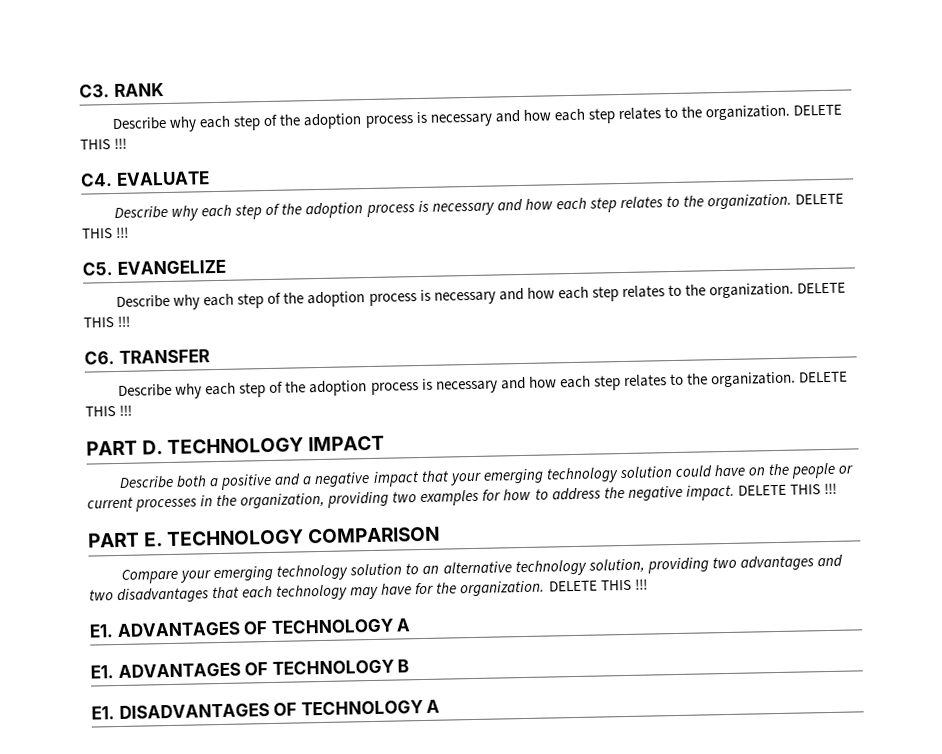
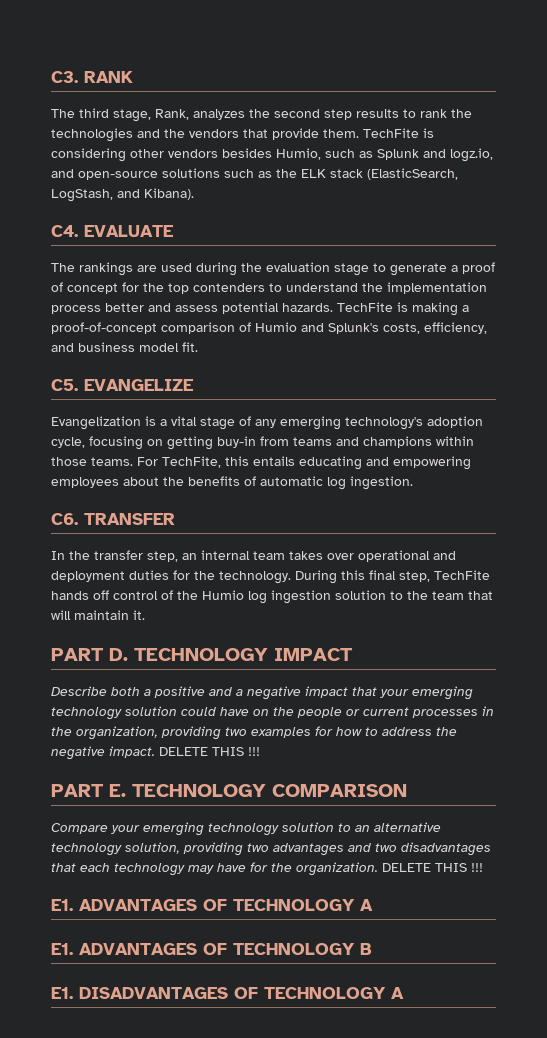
  C3. RANK
- Describe why each step of the adoption process is necessary and how each step relates to the organization. DELETE THIS !!!
+ The third stage, Rank, analyzes the second step results to rank the technologies and the vendors that provide them. TechFite is considering other vendors besides Humio, such as Splunk and logz.io, and open-source solutions such as the ELK stack (ElasticSearch, LogStash, and Kibana).
  C4. EVALUATE
- Describe why each step of the adoption process is necessary and how each step relates to the organization. DELETE THIS !!!
+ The rankings are used during the evaluation stage to generate a proof of concept for the top contenders to understand the implementation process better and assess potential hazards. TechFite is making a proof-of-concept comparison of Humio and Splunk's costs, efficiency, and business model fit.
  C5. EVANGELIZE
- Describe why each step of the adoption process is necessary and how each step relates to the organization. DELETE THIS !!!
+ Evangelization is a vital stage of any emerging technology's adoption cycle, focusing on getting buy-in from teams and champions within those teams. For TechFite, this entails educating and empowering employees about the benefits of automatic log ingestion.
  C6. TRANSFER
- Describe why each step of the adoption process is necessary and how each step relates to the organization. DELETE THIS !!!
+ In the transfer step, an internal team takes over operational and deployment duties for the technology. During this final step, TechFite hands off control of the Humio log ingestion solution to the team that will maintain it.

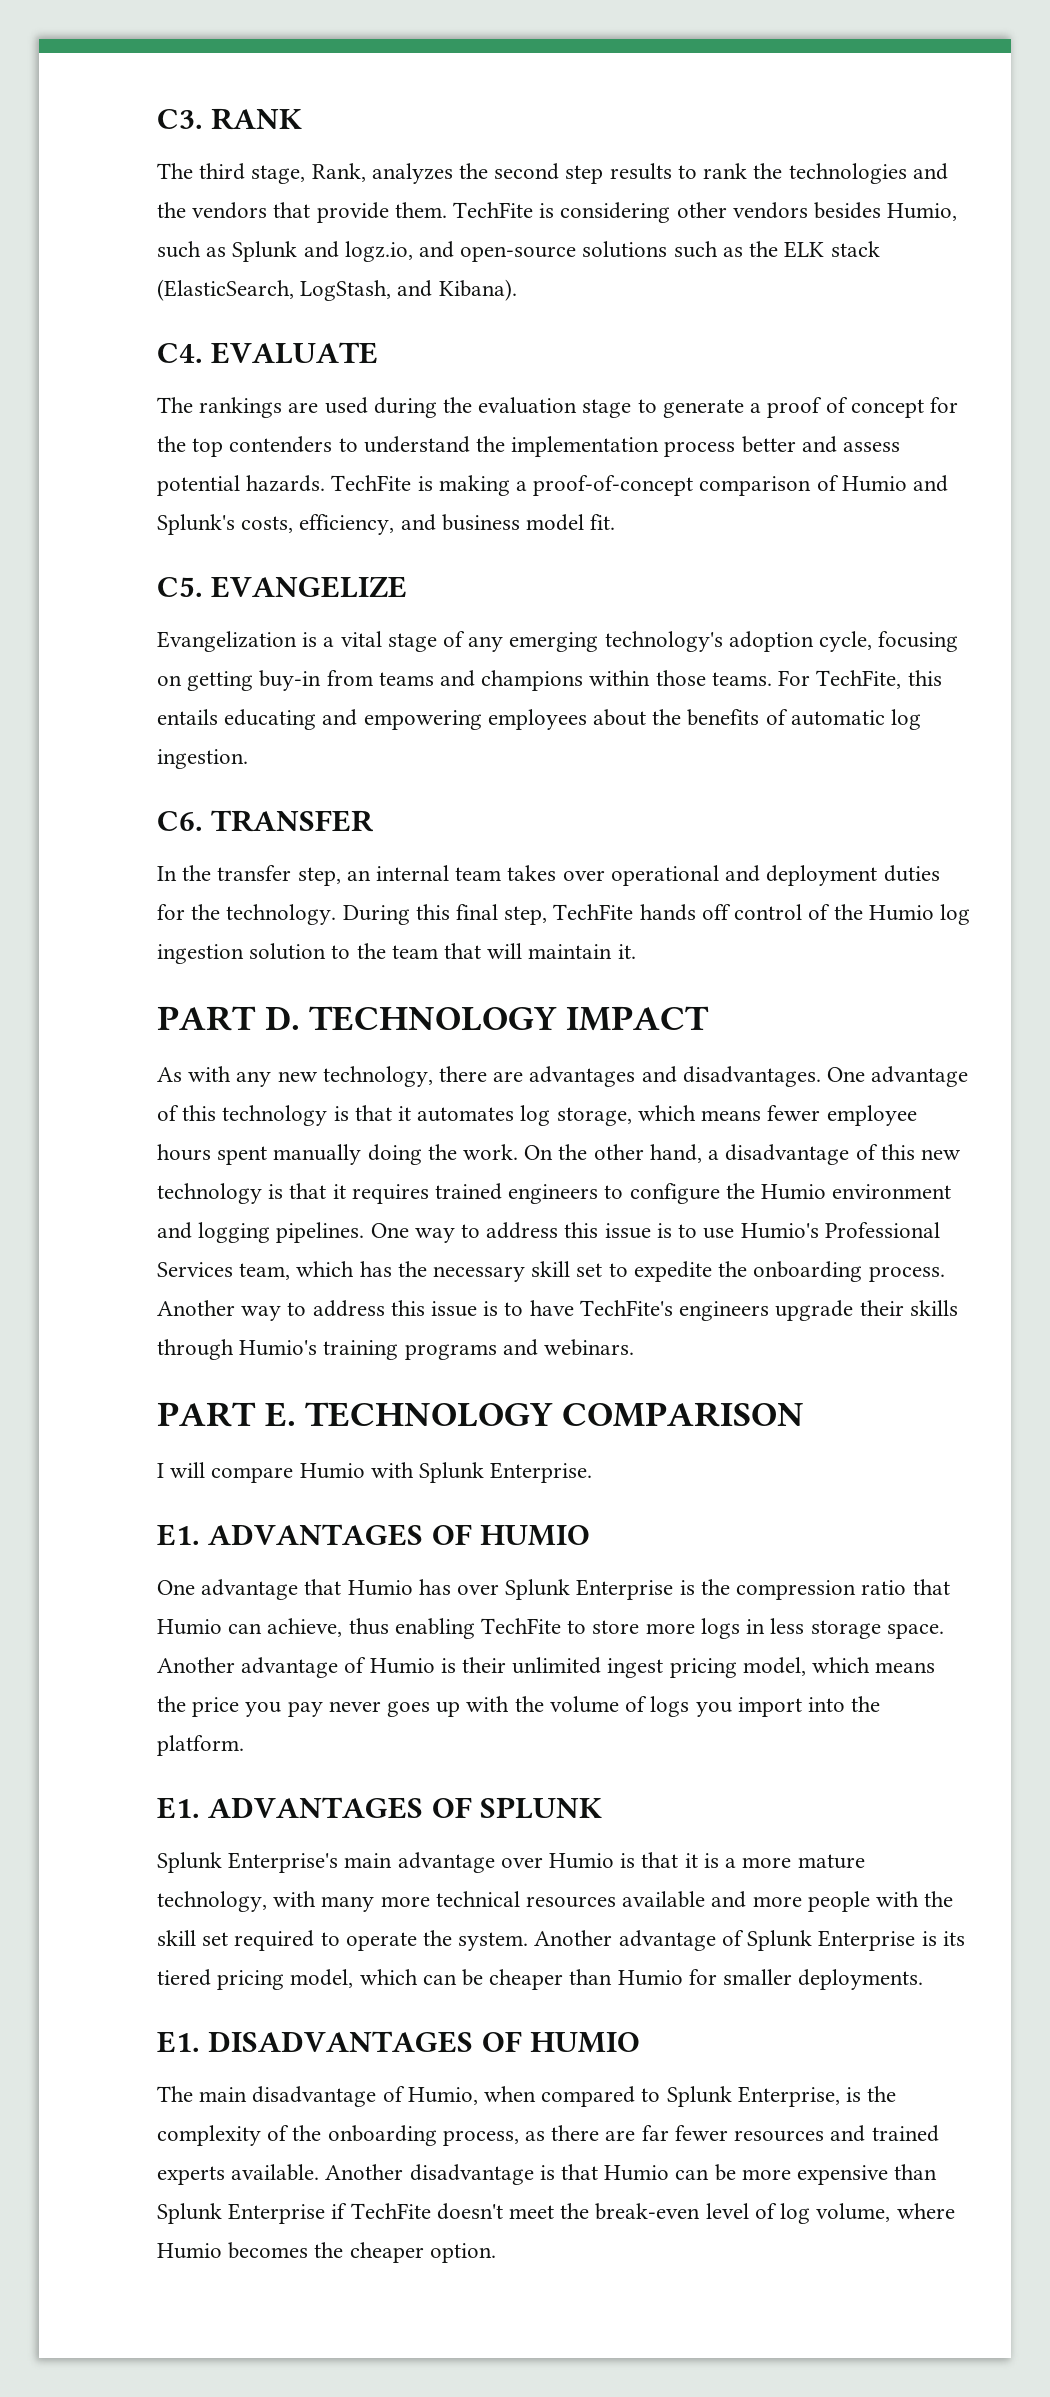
- Describe both a positive and a negative impact that your emerging technology solution could have on the people or current processes in the organization, providing two examples for how to address the negative impact. DELETE THIS !!!
+ As with any new technology, there are advantages and disadvantages. One advantage of this technology is that it automates log storage, which means fewer employee hours spent manually doing the work. On the other hand, a disadvantage of this new technology is that it requires trained engineers to configure the Humio environment and logging pipelines. One way to address this issue is to use Humio's Professional Services team, which has the necessary skill set to expedite the onboarding process. Another way to address this issue is to have TechFite's engineers upgrade their skills through Humio's training programs and webinars.
  PART E. TECHNOLOGY COMPARISON
- Compare your emerging technology solution to an alternative technology solution, providing two advantages and two disadvantages that each technology may have for the organization. DELETE THIS !!!
- E1. ADVANTAGES OF TECHNOLOGY A
- E1. ADVANTAGES OF TECHNOLOGY B
- E1. DISADVANTAGES OF TECHNOLOGY A
+ I will compare Humio with Splunk Enterprise.
+ E1. ADVANTAGES OF HUMIO
+ One advantage that Humio has over Splunk Enterprise is the compression ratio that Humio can achieve, thus enabling TechFite to store more logs in less storage space. Another advantage of Humio is their unlimited ingest pricing model, which means the price you pay never goes up with the volume of logs you import into the platform.
+ E1. ADVANTAGES OF SPLUNK
+ Splunk Enterprise's main advantage over Humio is that it is a more mature technology, with many more technical resources available and more people with the skill set required to operate the system. Another advantage of Splunk Enterprise is its tiered pricing model, which can be cheaper than Humio for smaller deployments.
+ E1. DISADVANTAGES OF HUMIO
+ The main disadvantage of Humio, when compared to Splunk Enterprise, is the complexity of the onboarding process, as there are far fewer resources and trained experts available. Another disadvantage is that Humio can be more expensive than Splunk Enterprise if TechFite doesn't meet the break-even level of log volume, where Humio becomes the cheaper option.

